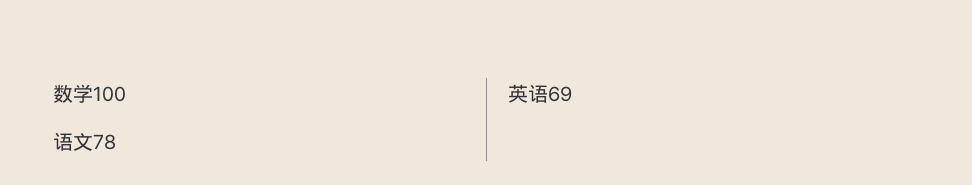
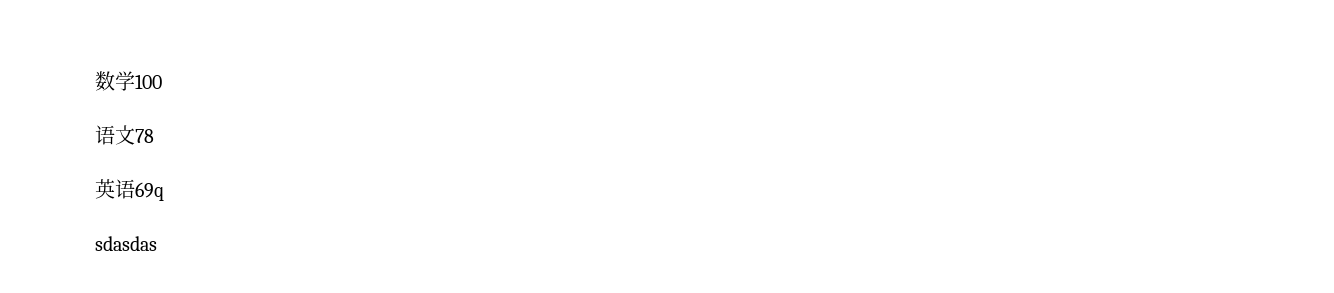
- 英语69
+ 英语69q
+ sdasdas

